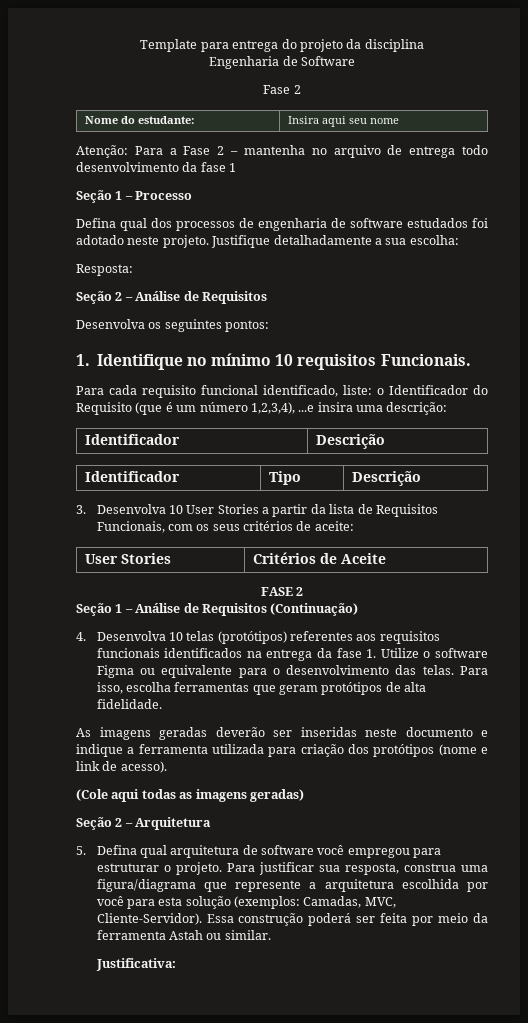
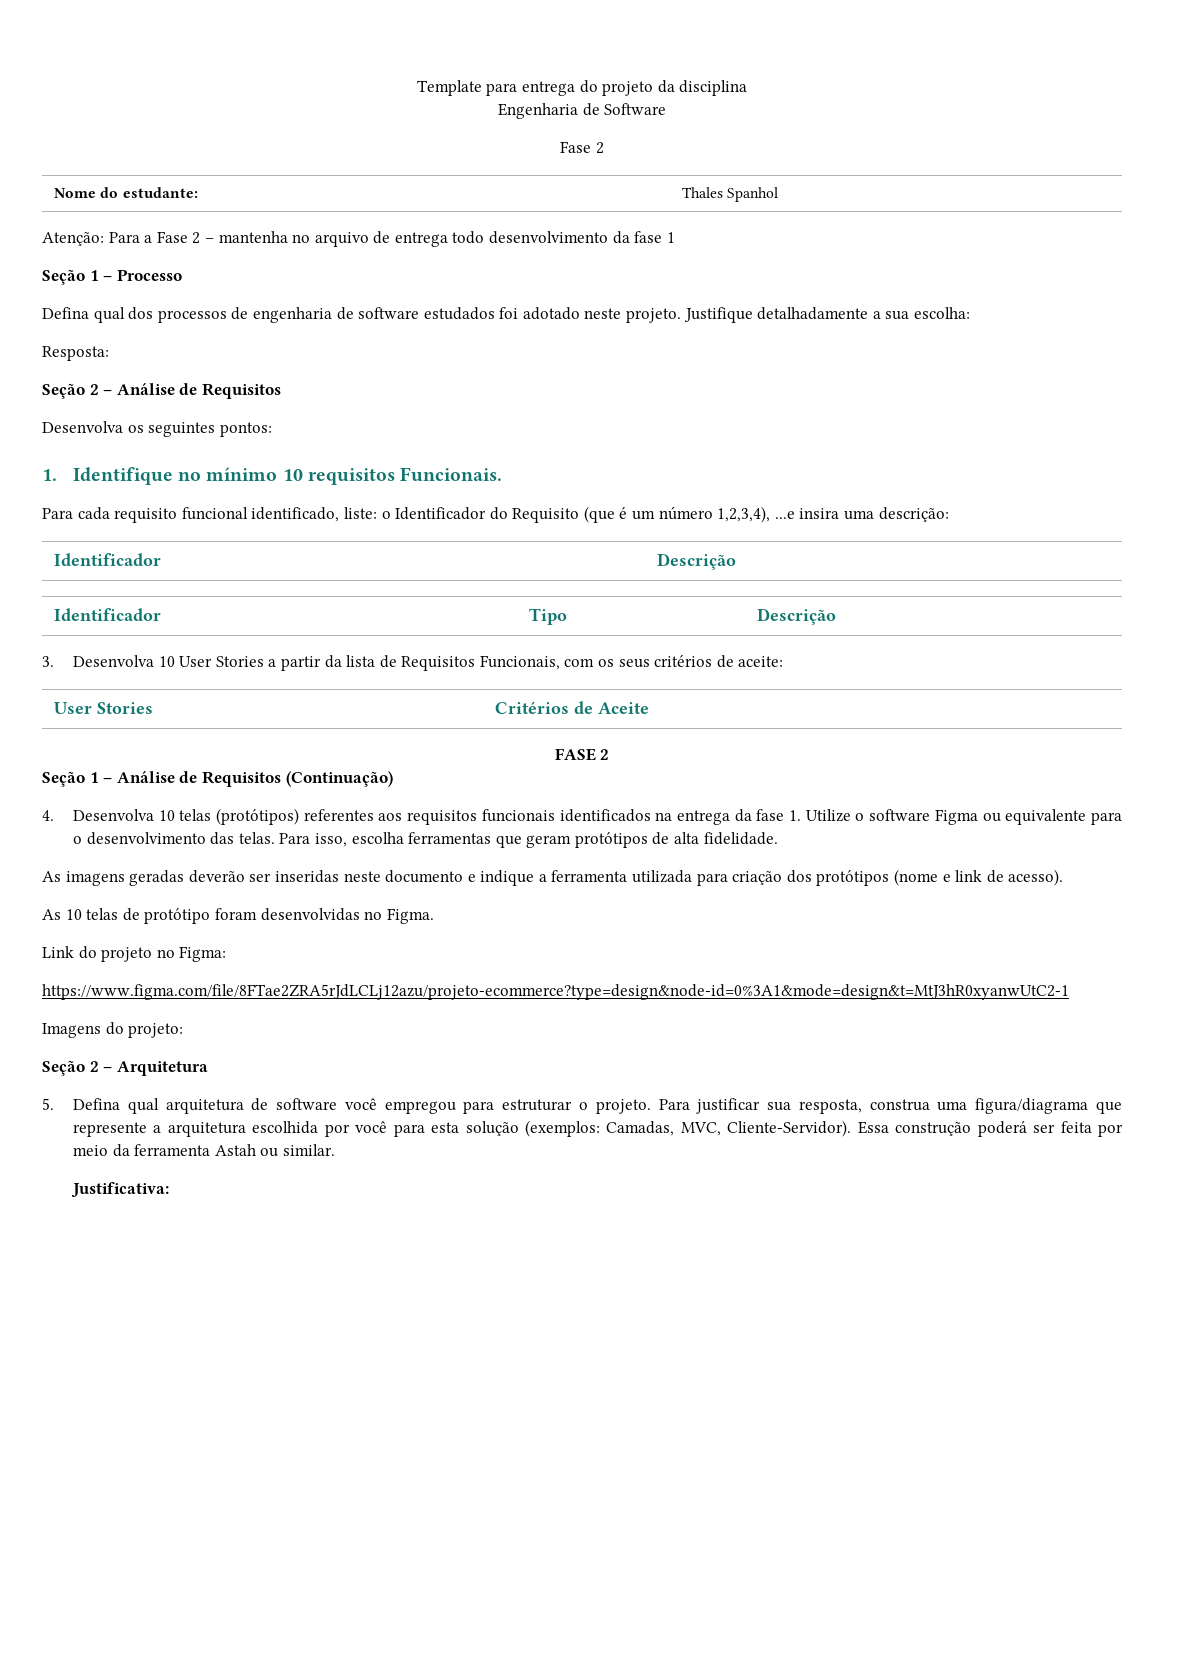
- Nome do estudante: | Insira aqui seu nome
+ Nome do estudante: | Thales Spanhol
- (Cole aqui todas as imagens geradas)
+ As 10 telas de protótipo foram desenvolvidas no Figma.
+ Link do projeto no Figma:
+ https://www.figma.com/file/8FTae2ZRA5rJdLCLj12azu/projeto-ecommerce?type=design&node-id=0%3A1&mode=design&t=MtJ3hR0xyanwUtC2-1
+ Imagens do projeto:

